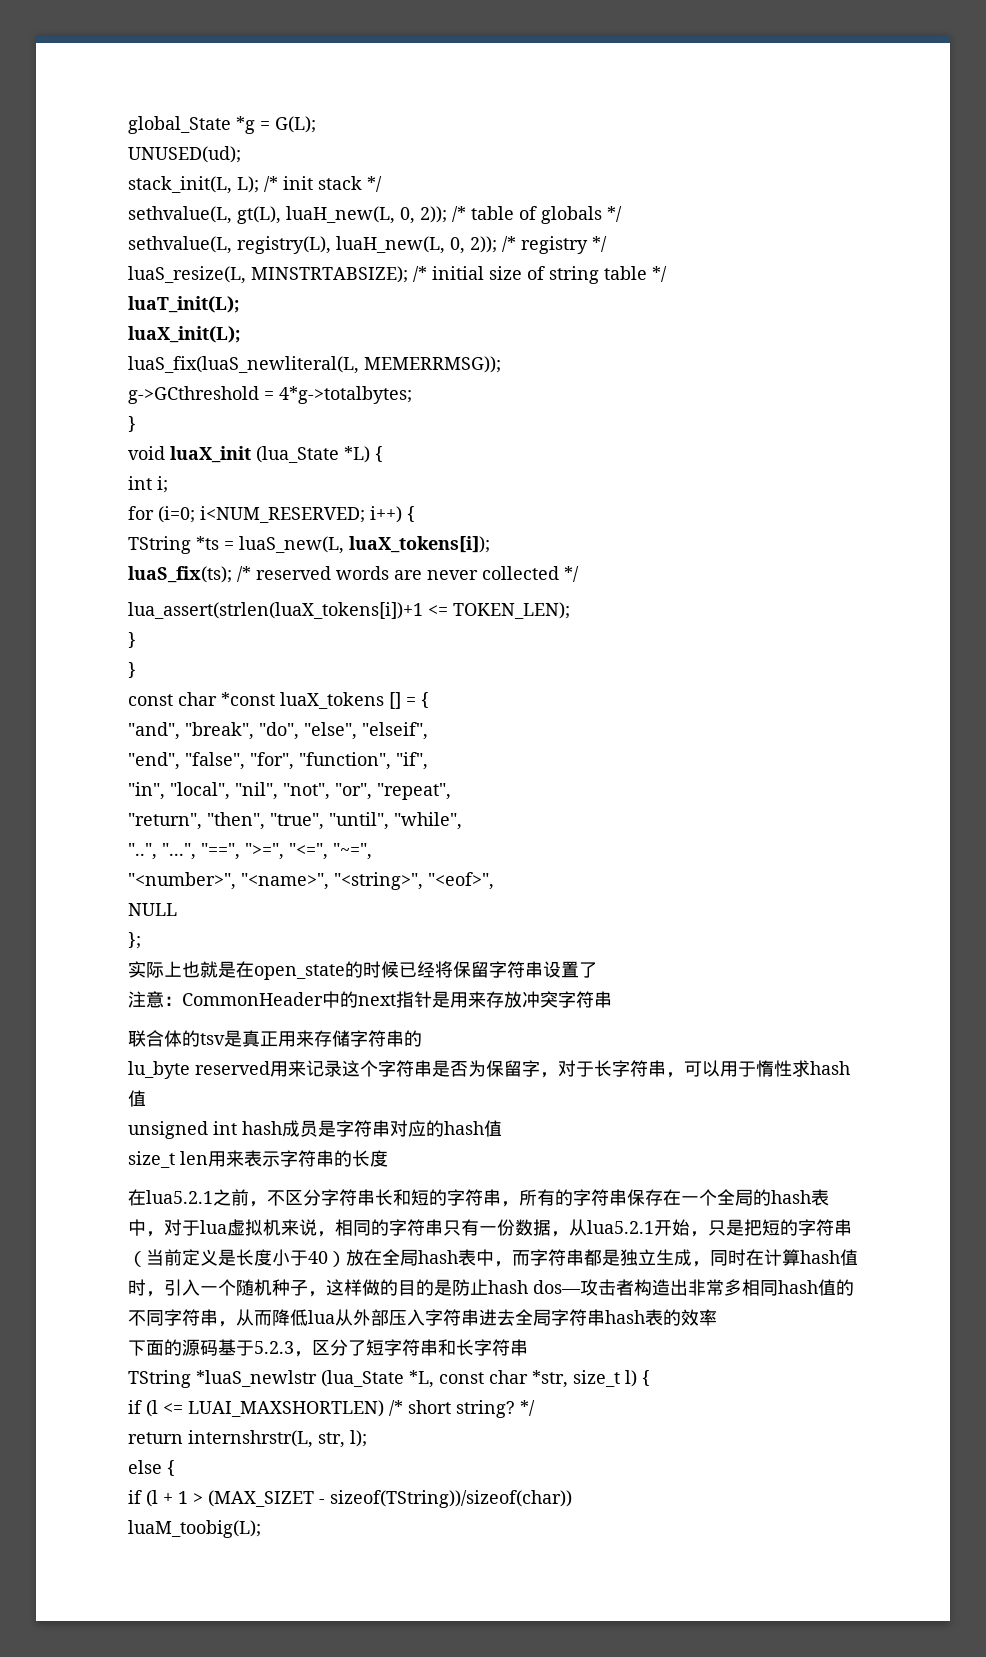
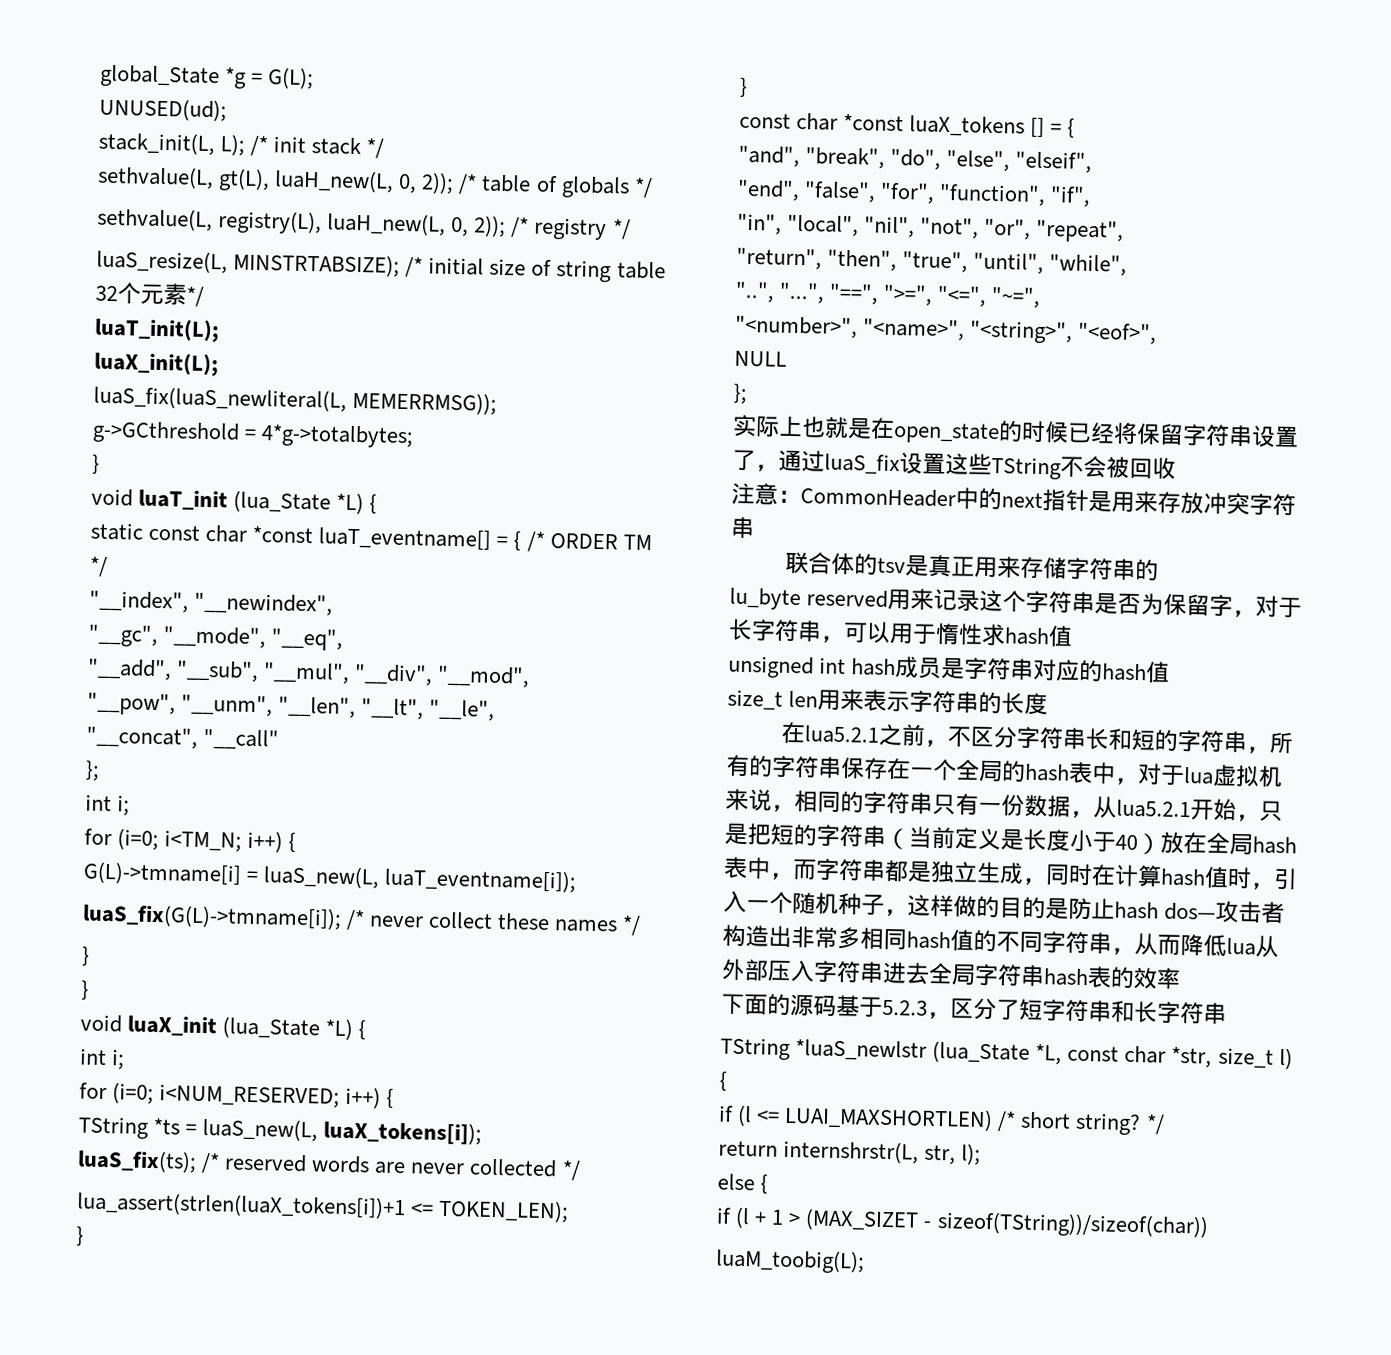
- luaS_resize(L, MINSTRTABSIZE); /* initial size of string table */
+ luaS_resize(L, MINSTRTABSIZE); /* initial size of string table 32个元素*/
+ void luaT_init (lua_State *L) {
+ static const char *const luaT_eventname[] = { /* ORDER TM */
+ "__index", "__newindex",
+ "__gc", "__mode", "__eq",
+ "__add", "__sub", "__mul", "__div", "__mod",
+ "__pow", "__unm", "__len", "__lt", "__le",
+ "__concat", "__call"
+ };
+ int i;
+ for (i=0; i<TM_N; i++) {
+ G(L)->tmname[i] = luaS_new(L, luaT_eventname[i]);
+ luaS_fix(G(L)->tmname[i]); /* never collect these names */
+ }
+ }
- 实际上也就是在open_state的时候已经将保留字符串设置了
+ 实际上也就是在open_state的时候已经将保留字符串设置了，通过luaS_fix设置这些TString不会被回收

